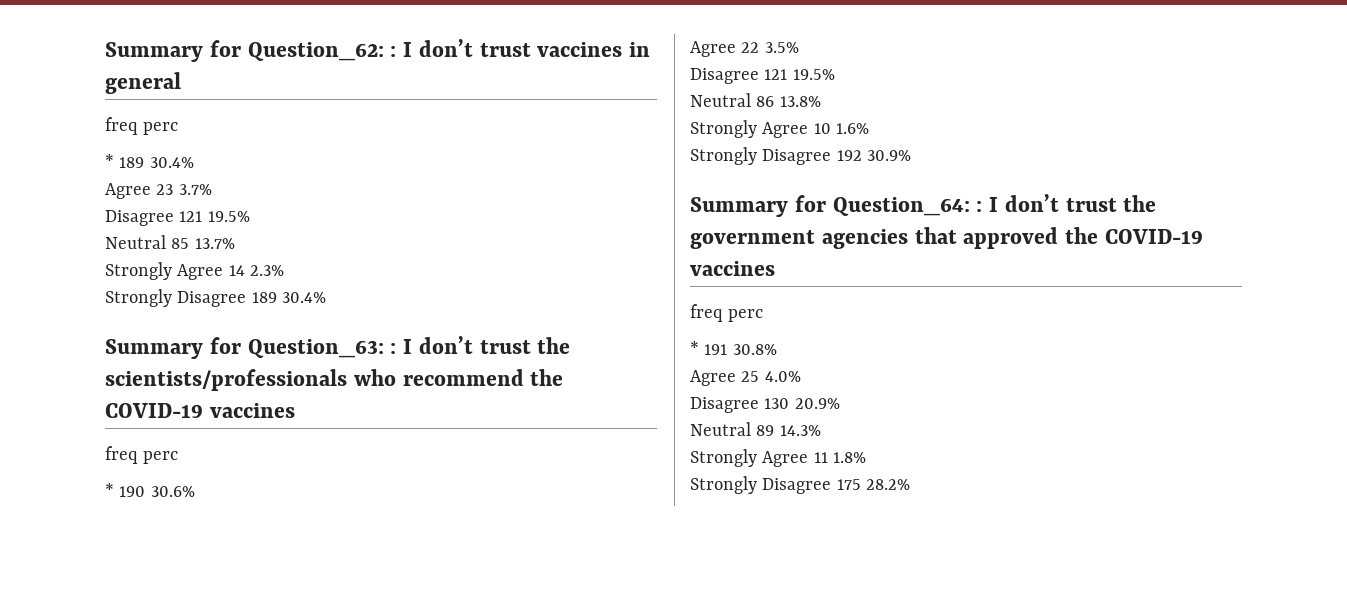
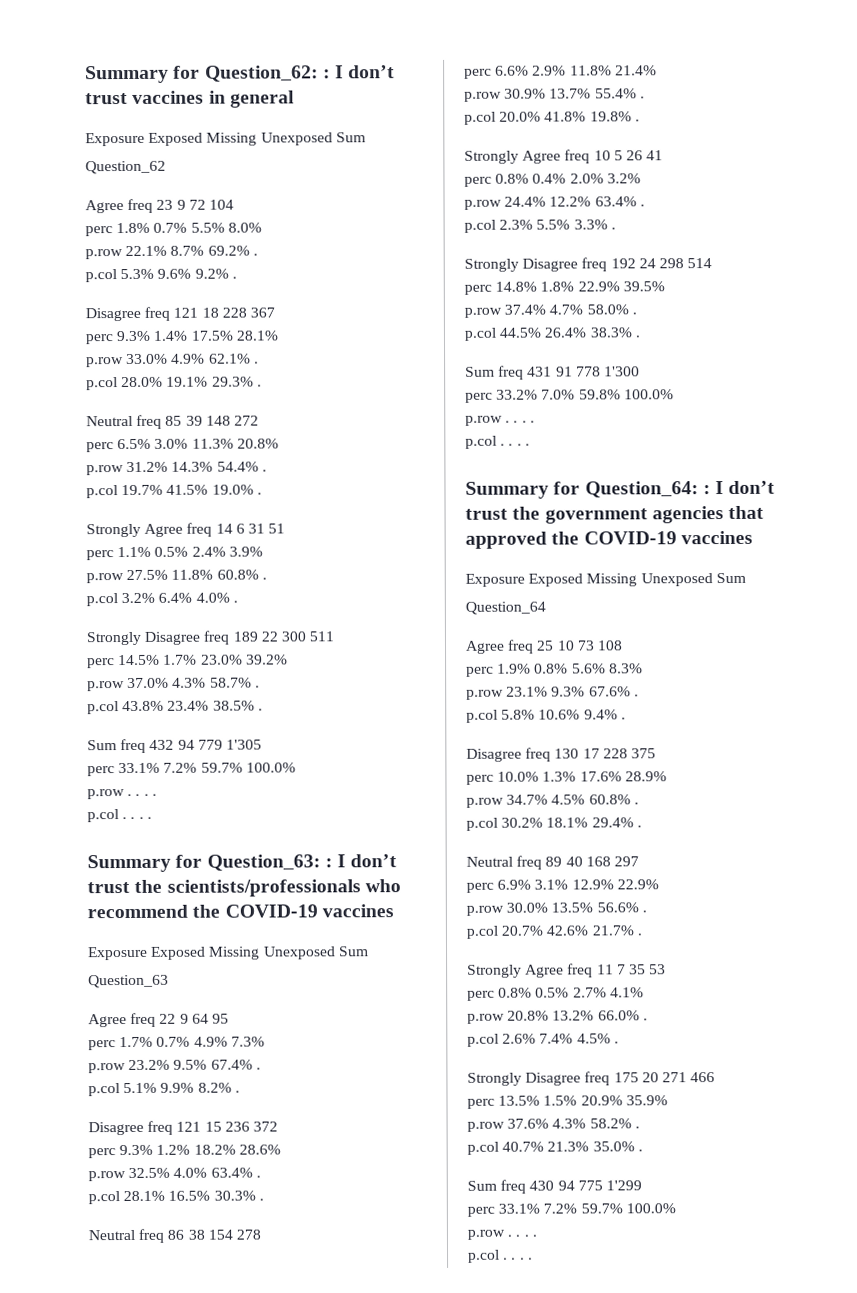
  Summary for Question_62: : I don’t trust vaccines in general
- freq perc
- * 189 30.4%
- Agree 23 3.7%
- Disagree 121 19.5%
- Neutral 85 13.7%
- Strongly Agree 14 2.3%
- Strongly Disagree 189 30.4%
+ Exposure Exposed Missing Unexposed Sum
+ Question_62
+ Agree freq 23 9 72 104
+ perc 1.8% 0.7% 5.5% 8.0%
+ p.row 22.1% 8.7% 69.2% .
+ p.col 5.3% 9.6% 9.2% .
+ Disagree freq 121 18 228 367
+ perc 9.3% 1.4% 17.5% 28.1%
+ p.row 33.0% 4.9% 62.1% .
+ p.col 28.0% 19.1% 29.3% .
+ Neutral freq 85 39 148 272
+ perc 6.5% 3.0% 11.3% 20.8%
+ p.row 31.2% 14.3% 54.4% .
+ p.col 19.7% 41.5% 19.0% .
+ Strongly Agree freq 14 6 31 51
+ perc 1.1% 0.5% 2.4% 3.9%
+ p.row 27.5% 11.8% 60.8% .
+ p.col 3.2% 6.4% 4.0% .
+ Strongly Disagree freq 189 22 300 511
+ perc 14.5% 1.7% 23.0% 39.2%
+ p.row 37.0% 4.3% 58.7% .
+ p.col 43.8% 23.4% 38.5% .
+ Sum freq 432 94 779 1'305
+ perc 33.1% 7.2% 59.7% 100.0%
+ p.row . . . .
+ p.col . . . .
  Summary for Question_63: : I don’t trust the scientists/professionals who recommend the COVID-19 vaccines
- freq perc
- * 190 30.6%
- Agree 22 3.5%
- Disagree 121 19.5%
- Neutral 86 13.8%
- Strongly Agree 10 1.6%
- Strongly Disagree 192 30.9%
+ Exposure Exposed Missing Unexposed Sum
+ Question_63
+ Agree freq 22 9 64 95
+ perc 1.7% 0.7% 4.9% 7.3%
+ p.row 23.2% 9.5% 67.4% .
+ p.col 5.1% 9.9% 8.2% .
+ Disagree freq 121 15 236 372
+ perc 9.3% 1.2% 18.2% 28.6%
+ p.row 32.5% 4.0% 63.4% .
+ p.col 28.1% 16.5% 30.3% .
+ Neutral freq 86 38 154 278
+ perc 6.6% 2.9% 11.8% 21.4%
+ p.row 30.9% 13.7% 55.4% .
+ p.col 20.0% 41.8% 19.8% .
+ Strongly Agree freq 10 5 26 41
+ perc 0.8% 0.4% 2.0% 3.2%
+ p.row 24.4% 12.2% 63.4% .
+ p.col 2.3% 5.5% 3.3% .
+ Strongly Disagree freq 192 24 298 514
+ perc 14.8% 1.8% 22.9% 39.5%
+ p.row 37.4% 4.7% 58.0% .
+ p.col 44.5% 26.4% 38.3% .
+ Sum freq 431 91 778 1'300
+ perc 33.2% 7.0% 59.8% 100.0%
+ p.row . . . .
+ p.col . . . .
  Summary for Question_64: : I don’t trust the government agencies that approved the COVID-19 vaccines
- freq perc
- * 191 30.8%
- Agree 25 4.0%
- Disagree 130 20.9%
- Neutral 89 14.3%
- Strongly Agree 11 1.8%
- Strongly Disagree 175 28.2%
+ Exposure Exposed Missing Unexposed Sum
+ Question_64
+ Agree freq 25 10 73 108
+ perc 1.9% 0.8% 5.6% 8.3%
+ p.row 23.1% 9.3% 67.6% .
+ p.col 5.8% 10.6% 9.4% .
+ Disagree freq 130 17 228 375
+ perc 10.0% 1.3% 17.6% 28.9%
+ p.row 34.7% 4.5% 60.8% .
+ p.col 30.2% 18.1% 29.4% .
+ Neutral freq 89 40 168 297
+ perc 6.9% 3.1% 12.9% 22.9%
+ p.row 30.0% 13.5% 56.6% .
+ p.col 20.7% 42.6% 21.7% .
+ Strongly Agree freq 11 7 35 53
+ perc 0.8% 0.5% 2.7% 4.1%
+ p.row 20.8% 13.2% 66.0% .
+ p.col 2.6% 7.4% 4.5% .
+ Strongly Disagree freq 175 20 271 466
+ perc 13.5% 1.5% 20.9% 35.9%
+ p.row 37.6% 4.3% 58.2% .
+ p.col 40.7% 21.3% 35.0% .
+ Sum freq 430 94 775 1'299
+ perc 33.1% 7.2% 59.7% 100.0%
+ p.row . . . .
+ p.col . . . .

